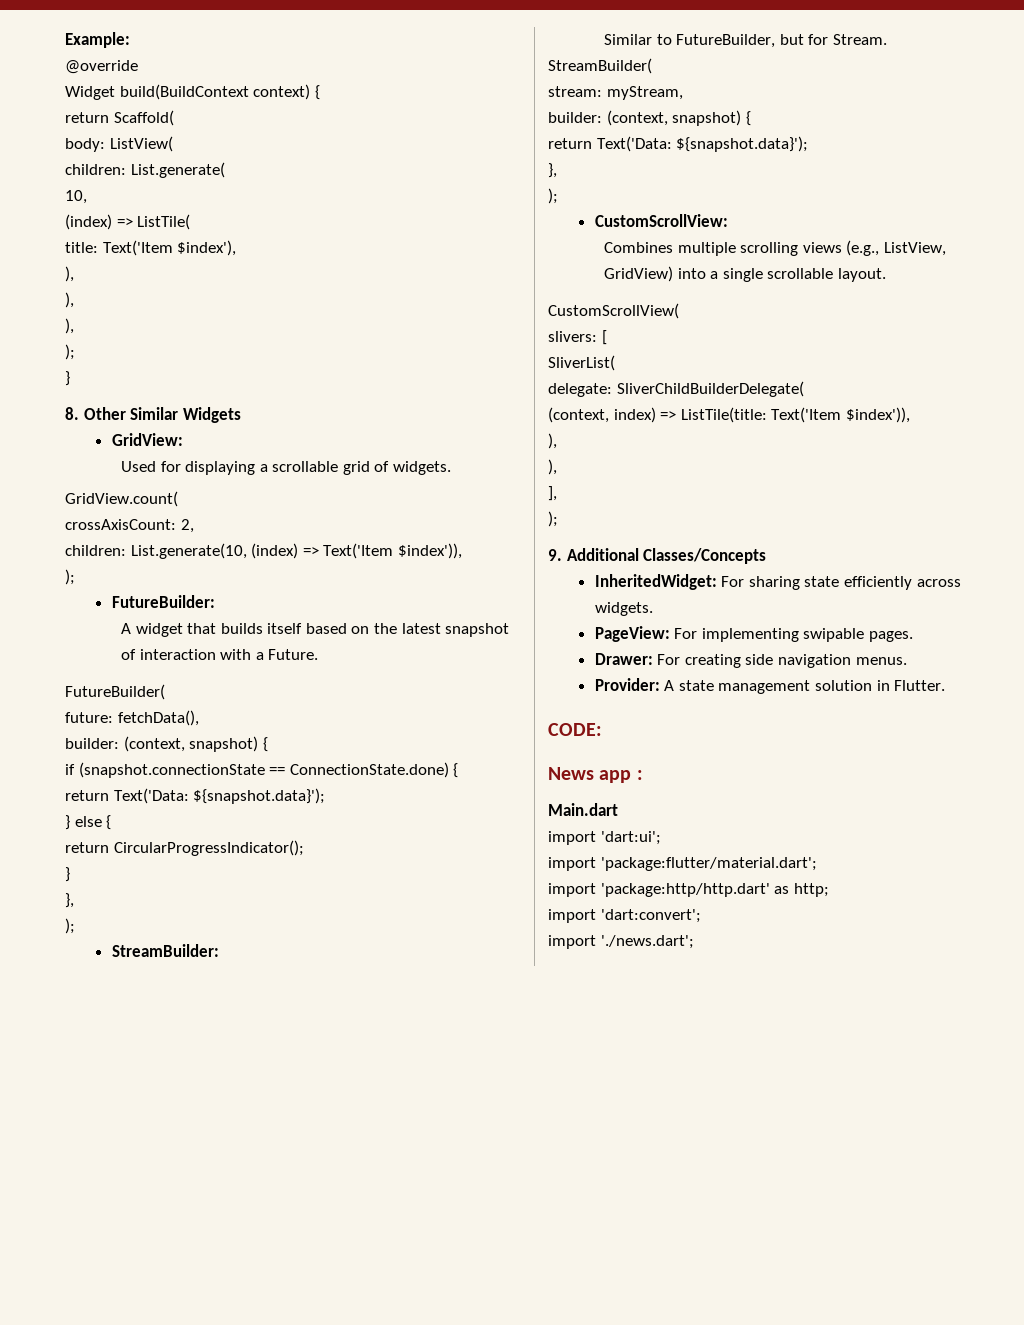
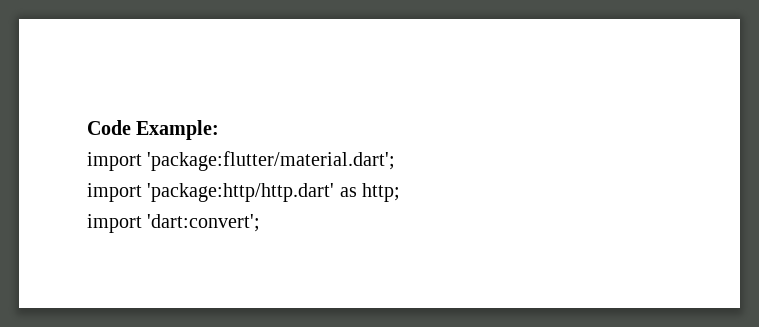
- Example:
+ Code Example:
- @override
- Widget build(BuildContext context) {
- return Scaffold(
- body: ListView(
- children: List.generate(
- 10,
- (index) => ListTile(
- title: Text('Item $index'),
- ),
- ),
- ),
- );
- }
- 8. Other Similar Widgets
- GridView:
- Used for displaying a scrollable grid of widgets.
- GridView.count(
- crossAxisCount: 2,
- children: List.generate(10, (index) => Text('Item $index')),
- );
- FutureBuilder:
- A widget that builds itself based on the latest snapshot of interaction with a Future.
- FutureBuilder(
- future: fetchData(),
- builder: (context, snapshot) {
- if (snapshot.connectionState == ConnectionState.done) {
- return Text('Data: ${snapshot.data}');
- } else {
- return CircularProgressIndicator();
- }
- },
- );
- StreamBuilder:
- Similar to FutureBuilder, but for Stream.
- StreamBuilder(
- stream: myStream,
- builder: (context, snapshot) {
- return Text('Data: ${snapshot.data}');
- },
- );
- CustomScrollView:
- Combines multiple scrolling views (e.g., ListView, GridView) into a single scrollable layout.
- CustomScrollView(
- slivers: [
- SliverList(
- delegate: SliverChildBuilderDelegate(
- (context, index) => ListTile(title: Text('Item $index')),
- ),
- ),
- ],
- );
- 9. Additional Classes/Concepts
- InheritedWidget: For sharing state efficiently across widgets.
- PageView: For implementing swipable pages.
- Drawer: For creating side navigation menus.
- Provider: A state management solution in Flutter.
- CODE:
- News app :
- Main.dart
- import 'dart:ui';
- import './news.dart';

